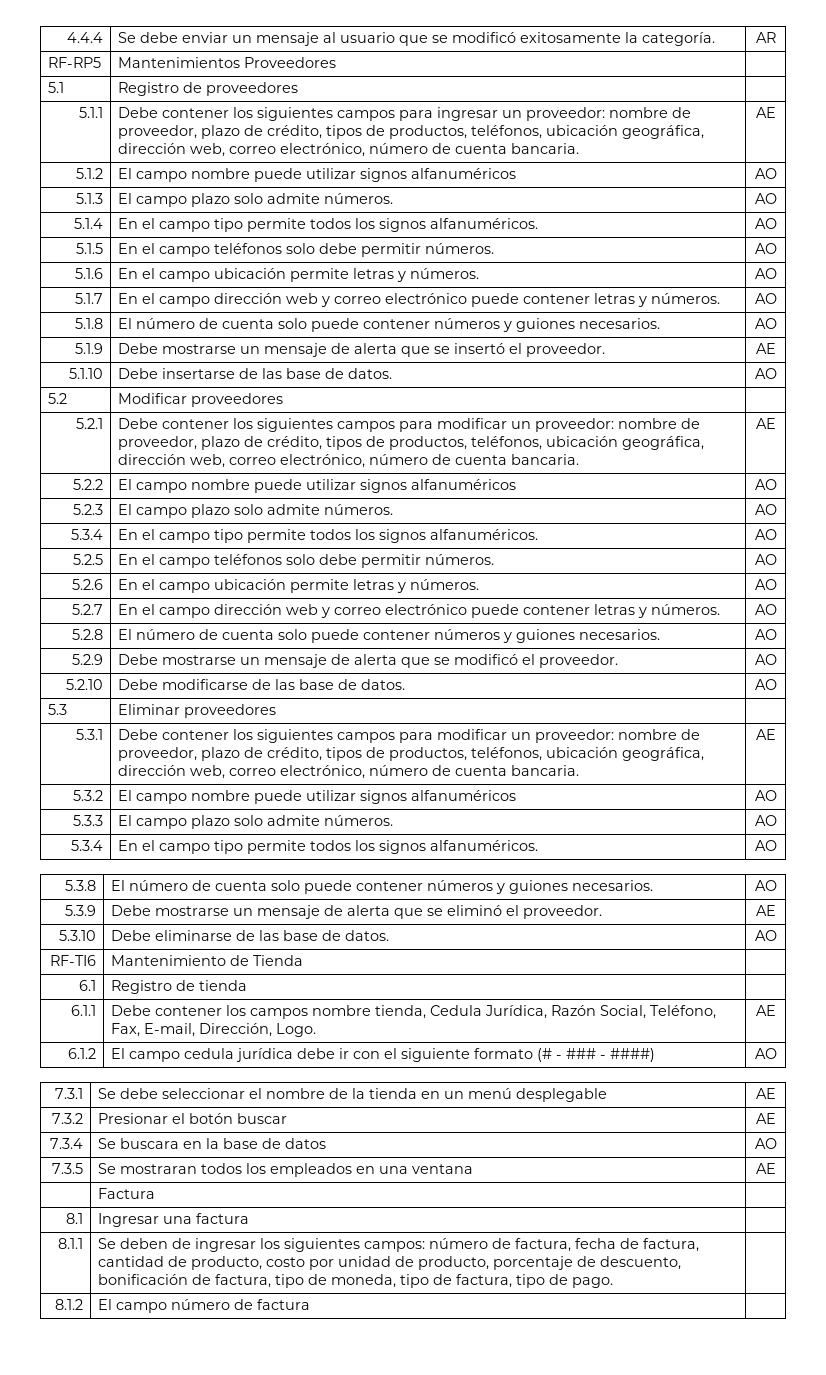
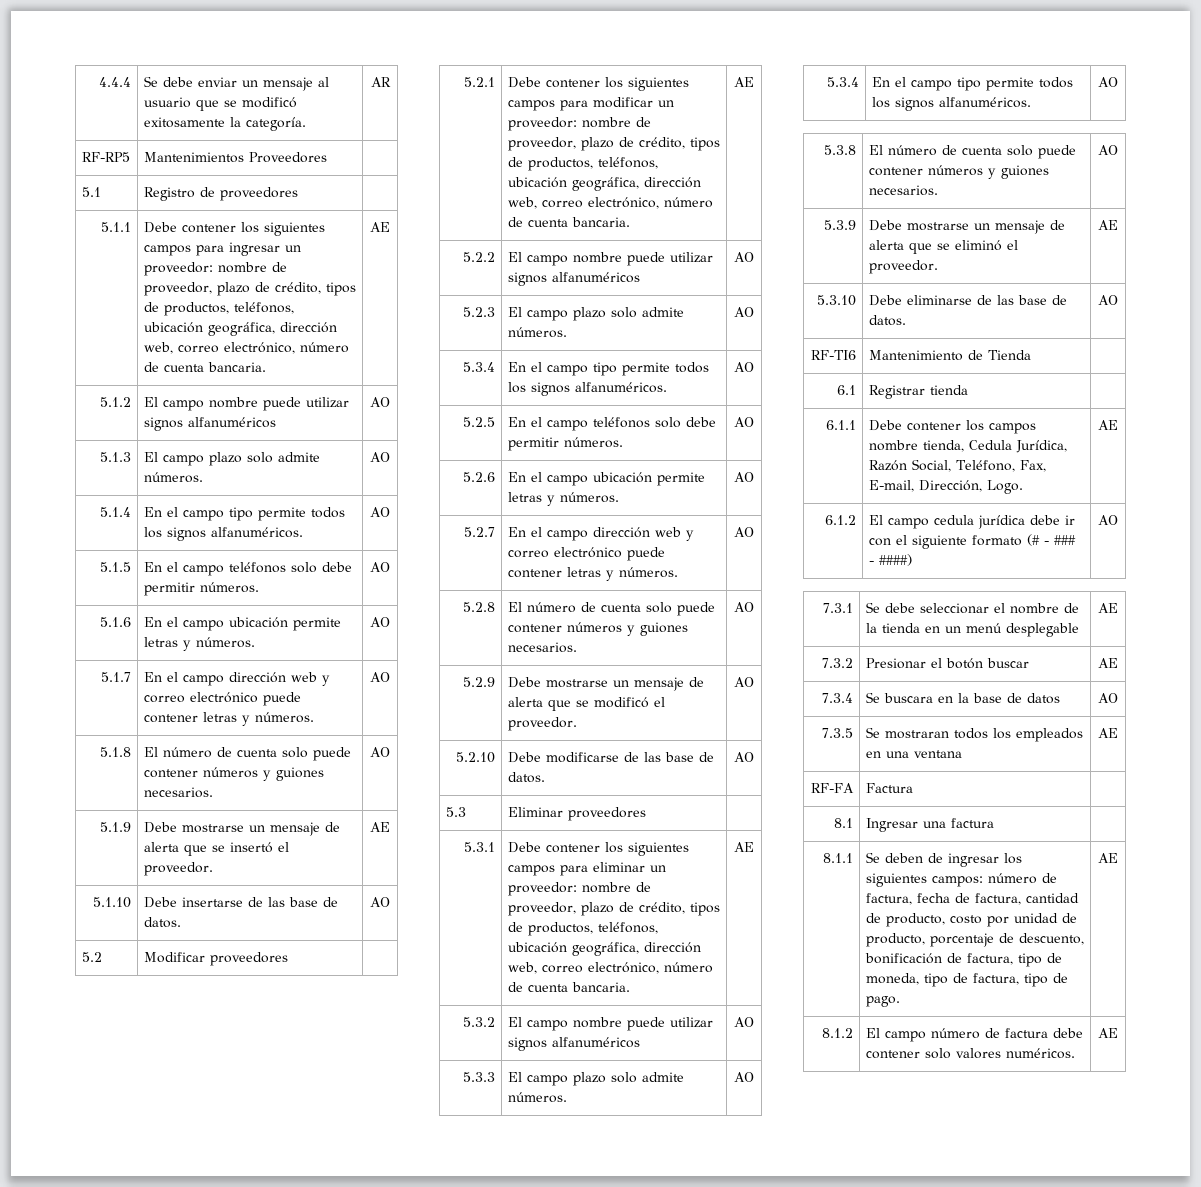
- 5.3.1 | Debe contener los siguientes campos para modificar un proveedor: nombre de proveedor, plazo de crédito, tipos de productos, teléfonos, ubicación geográfica, dirección web, correo electrónico, número de cuenta bancaria. | AE
+ 5.3.1 | Debe contener los siguientes campos para eliminar un proveedor: nombre de proveedor, plazo de crédito, tipos de productos, teléfonos, ubicación geográfica, dirección web, correo electrónico, número de cuenta bancaria. | AE
- 6.1 | Registro de tienda |
+ 6.1 | Registrar tienda |
- | Factura |
+ RF-FA | Factura |
- 8.1.1 | Se deben de ingresar los siguientes campos: número de factura, fecha de factura, cantidad de producto, costo por unidad de producto, porcentaje de descuento, bonificación de factura, tipo de moneda, tipo de factura, tipo de pago. |
+ 8.1.1 | Se deben de ingresar los siguientes campos: número de factura, fecha de factura, cantidad de producto, costo por unidad de producto, porcentaje de descuento, bonificación de factura, tipo de moneda, tipo de factura, tipo de pago. | AE
- 8.1.2 | El campo número de factura |
+ 8.1.2 | El campo número de factura debe contener solo valores numéricos. | AE

